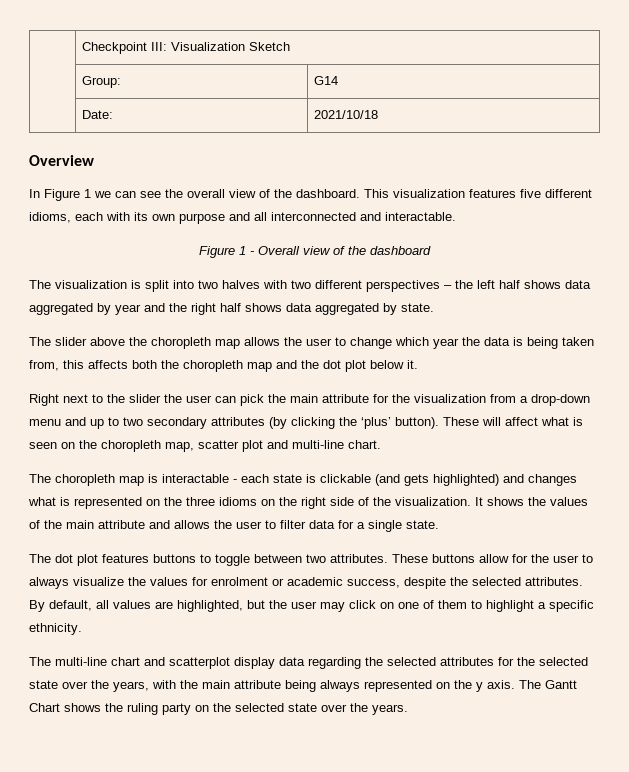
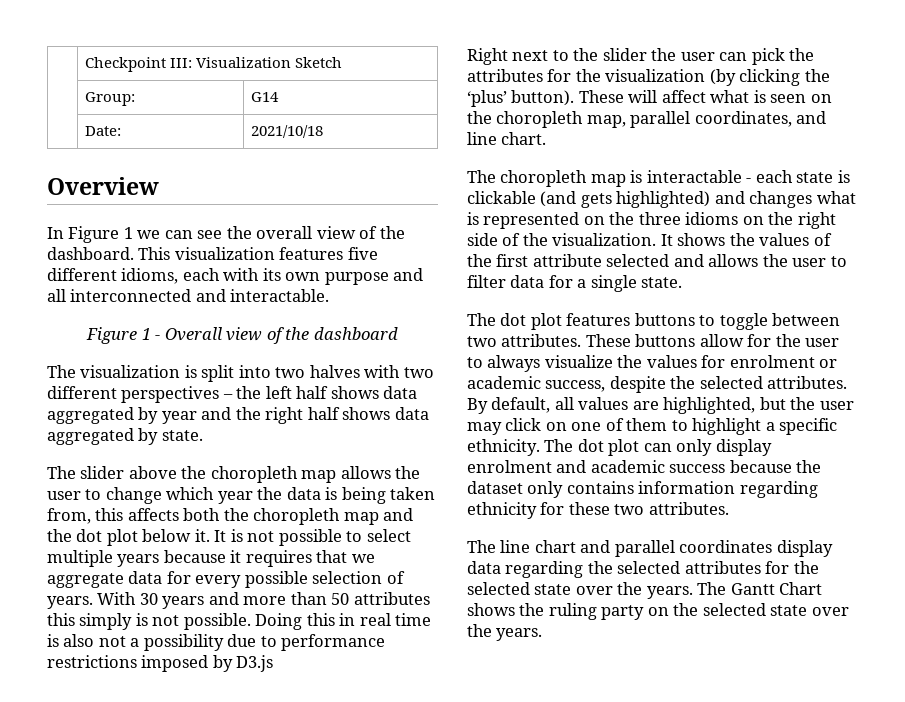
+ It is not possible to select multiple years because it requires that we aggregate data for every possible selection of years. With 30 years and more than 50 attributes this simply is not possible. Doing this in real time is also not a possibility due to performance restrictions imposed by D3.js
- Right next to the slider the user can pick the main attribute for the visualization from a drop-down menu and up to two secondary attributes (by clicking the ‘plus’ button).
+ Right next to the slider the user can pick the attributes for the visualization (by clicking the ‘plus’ button).
- These will affect what is seen on the choropleth map, scatter plot and multi-line chart.
+ These will affect what is seen on the choropleth map, parallel coordinates, and line chart.
- It shows the values of the main attribute and allows the user to filter data for a single state.
+ It shows the values of the first attribute selected and allows the user to filter data for a single state.
- By default, all values are highlighted, but the user may click on one of them to highlight a specific ethnicity.
- The multi-line chart and scatterplot display data regarding the selected attributes for the selected state over the years, with the main attribute being always represented on the y axis.
+ By default, all values are highlighted, but the user may click on one of them to highlight a specific ethnicity. The dot plot can only display enrolment and academic success because the dataset only contains information regarding ethnicity for these two attributes.
+ The line chart and parallel coordinates display data regarding the selected attributes for the selected state over the years.

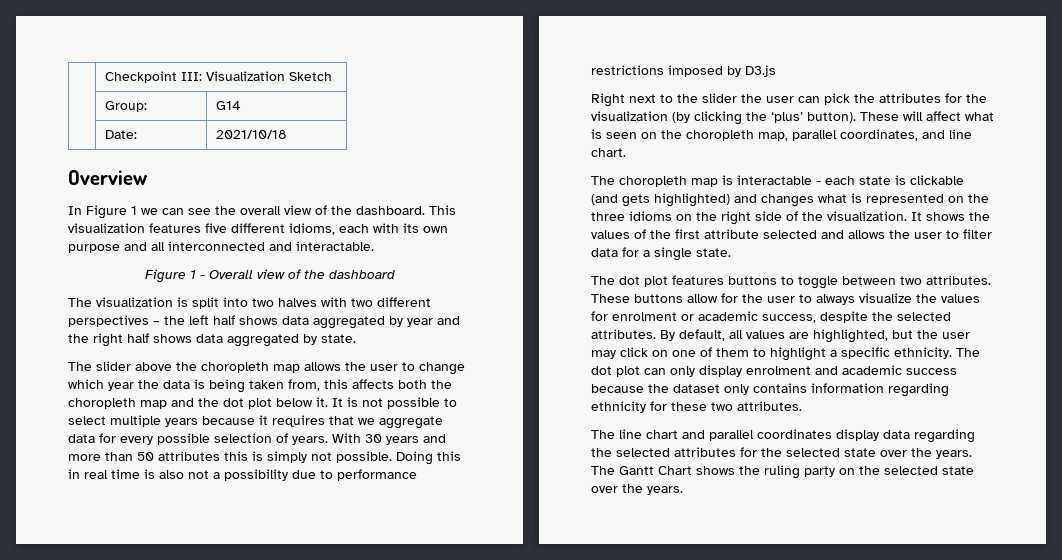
- With 30 years and more than 50 attributes this simply is not possible.
+ With 30 years and more than 50 attributes this is simply not possible.

